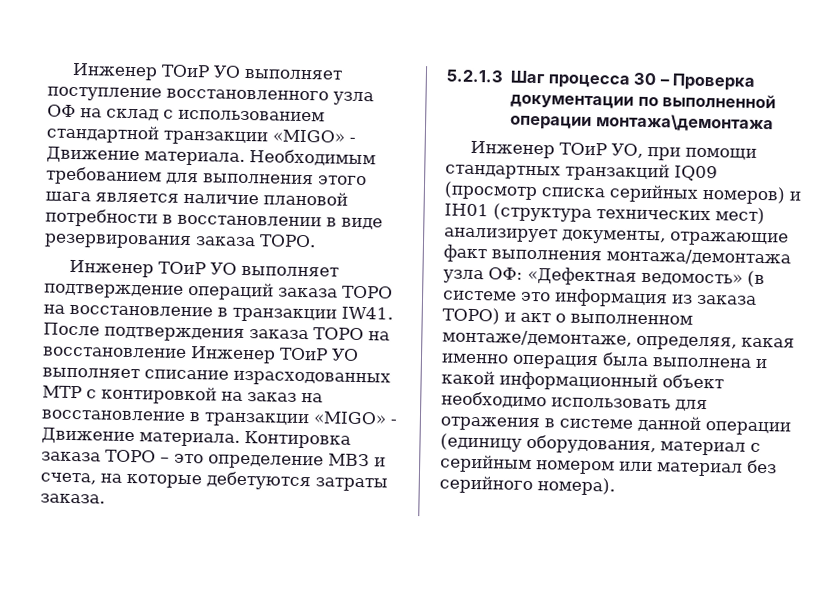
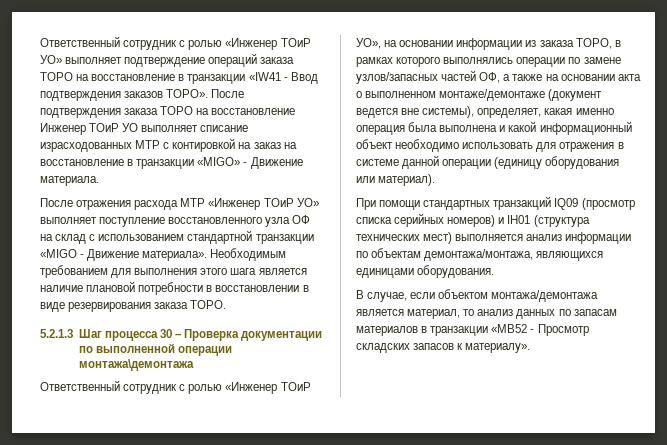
- Инженер ТОиР УО выполняет поступление восстановленного узла ОФ на склад с использованием стандартной транзакции «MIGO» - Движение материала. Необходимым требованием для выполнения этого шага является наличие плановой потребности в восстановлении в виде резервирования заказа ТОРО.
- Инженер ТОиР УО выполняет подтверждение операций заказа ТОРО на восстановление в транзакции IW41.
+ Ответственный сотрудник с ролью «Инженер ТОиР УО» выполняет подтверждение операций заказа ТОРО на восстановление в транзакции «IW41 - Ввод подтверждения заказов ТОРО».
- После подтверждения заказа ТОРО на восстановление Инженер ТОиР УО выполняет списание израсходованных МТР c контировкой на заказ на восстановление в транзакции «MIGO» - Движение материала. Контировка заказа ТОРО – это определение МВЗ и счета, на которые дебетуются затраты заказа.
+ После подтверждения заказа ТОРО на восстановление Инженер ТОиР УО выполняет списание израсходованных МТР c контировкой на заказ на восстановление в транзакции «MIGO» - Движение материала.
+ После отражения расхода МТР «Инженер ТОиР УО» выполняет поступление восстановленного узла ОФ на склад с использованием стандартной транзакции «MIGO - Движение материала». Необходимым требованием для выполнения этого шага является наличие плановой потребности в восстановлении в виде резервирования заказа ТОРО.
- Инженер ТОиР УО, при помощи стандартных транзакций IQ09 (просмотр списка серийных номеров) и IH01 (структура технических мест) анализирует документы, отражающие факт выполнения монтажа/демонтажа узла ОФ: «Дефектная ведомость» (в системе это информация из заказа ТОРО) и акт о выполненном монтаже/демонтаже, определяя, какая именно операция была выполнена и какой информационный объект необходимо использовать для отражения в системе данной операции (единицу оборудования, материал с серийным номером или материал без серийного номера).
+ Ответственный сотрудник с ролью «Инженер ТОиР УО», на основании информации из заказа ТОРО, в рамках которого выполнялись операции по замене узлов/запасных частей ОФ, а также на основании акта о выполненном монтаже/демонтаже (документ ведется вне системы), определяет, какая именно операция была выполнена и какой информационный объект необходимо использовать для отражения в системе данной операции (единицу оборудования или материал).
+ При помощи стандартных транзакций IQ09 (просмотр списка серийных номеров) и IH01 (структура технических мест) выполняется анализ информации по объектам демонтажа/монтажа, являющихся единицами оборудования.
+ В случае, если объектом монтажа/демонтажа является материал, то анализ данных по запасам материалов в транзакции «МВ52 - Просмотр складских запасов к материалу».

